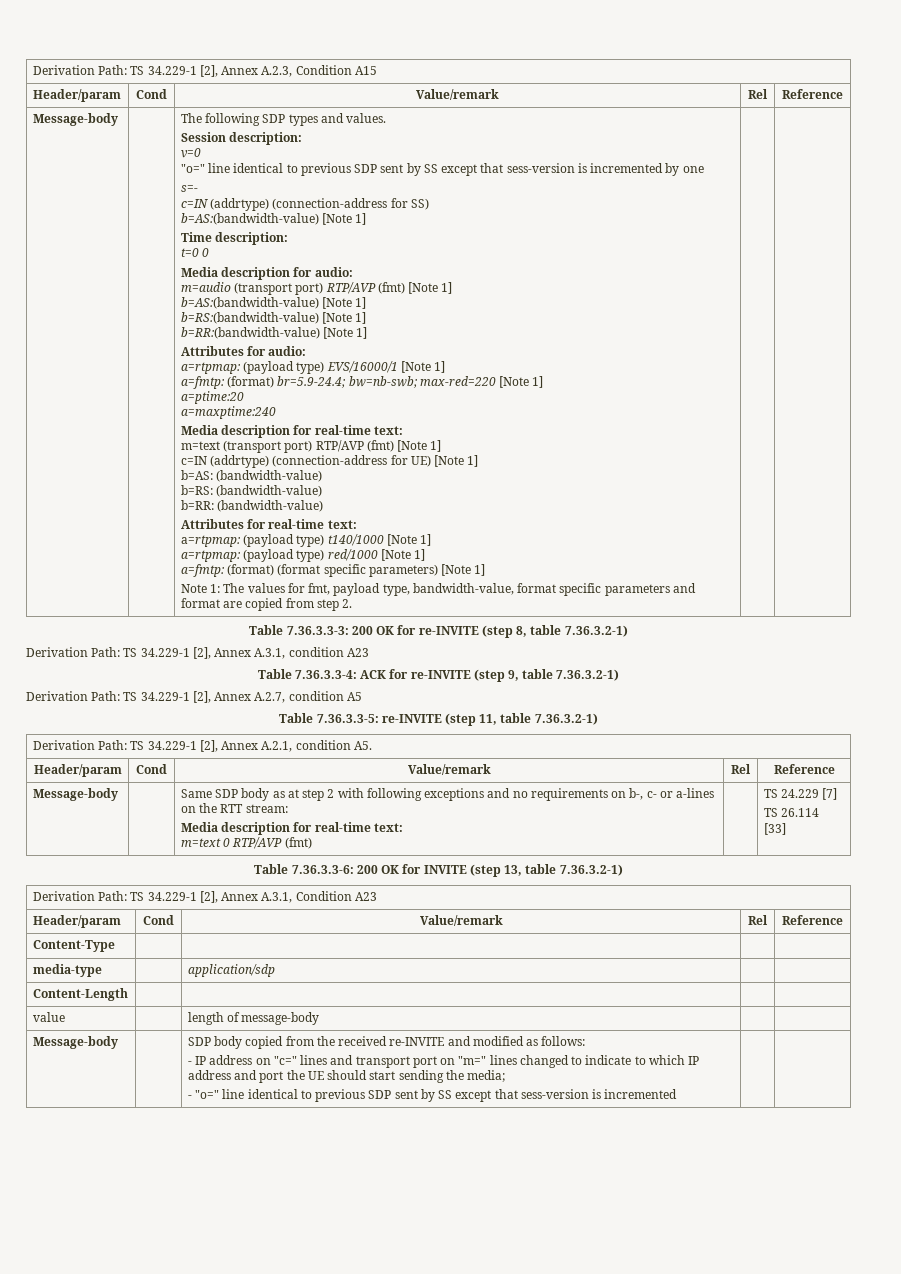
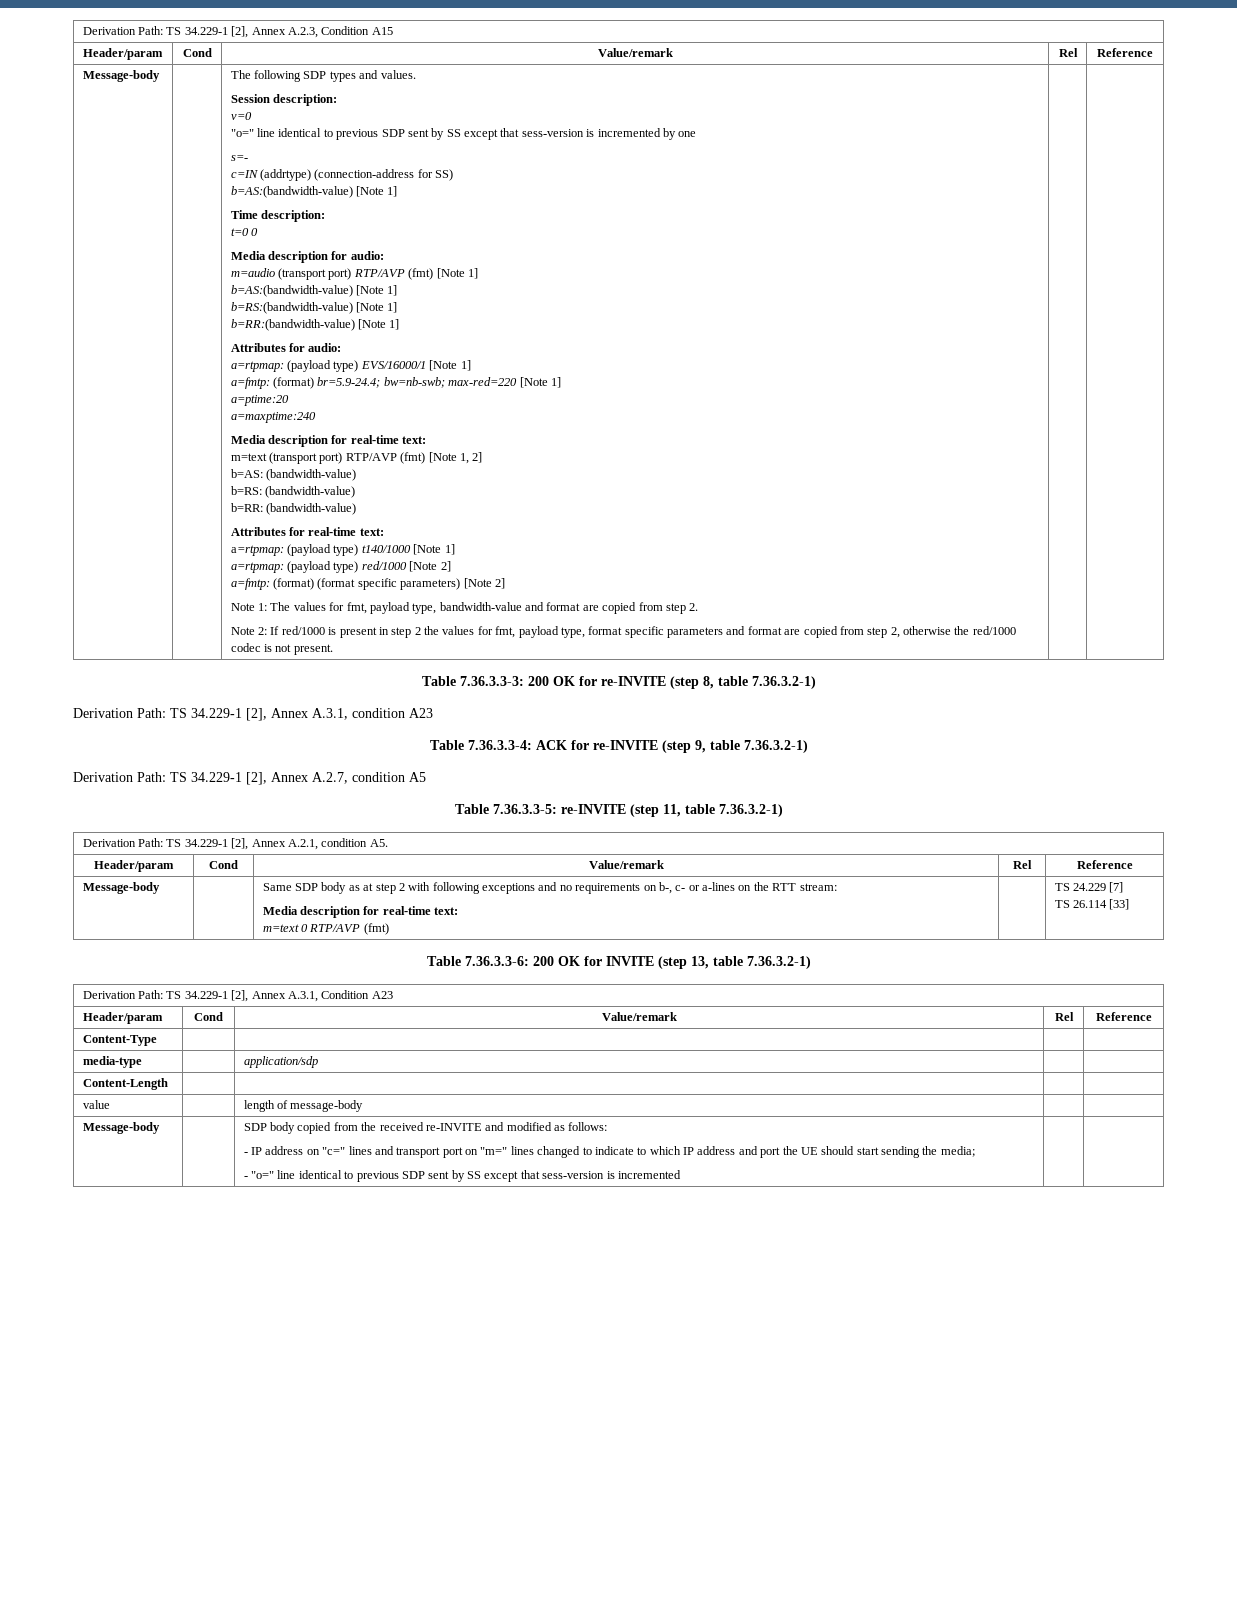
- m=text (transport port) RTP/AVP (fmt) [Note 1]
- c=IN (addrtype) (connection-address for UE) [Note 1]
+ m=text (transport port) RTP/AVP (fmt) [Note 1, 2]
- a=rtpmap: (payload type) red/1000 [Note 1]
+ a=rtpmap: (payload type) red/1000 [Note 2]
- a=fmtp: (format) (format specific parameters) [Note 1]
+ a=fmtp: (format) (format specific parameters) [Note 2]
- Note 1: The values for fmt, payload type, bandwidth-value, format specific parameters and format are copied from step 2.
+ Note 1: The values for fmt, payload type, bandwidth-value and format are copied from step 2.
+ Note 2: If red/1000 is present in step 2 the values for fmt, payload type, format specific parameters and format are copied from step 2, otherwise the red/1000 codec is not present.

